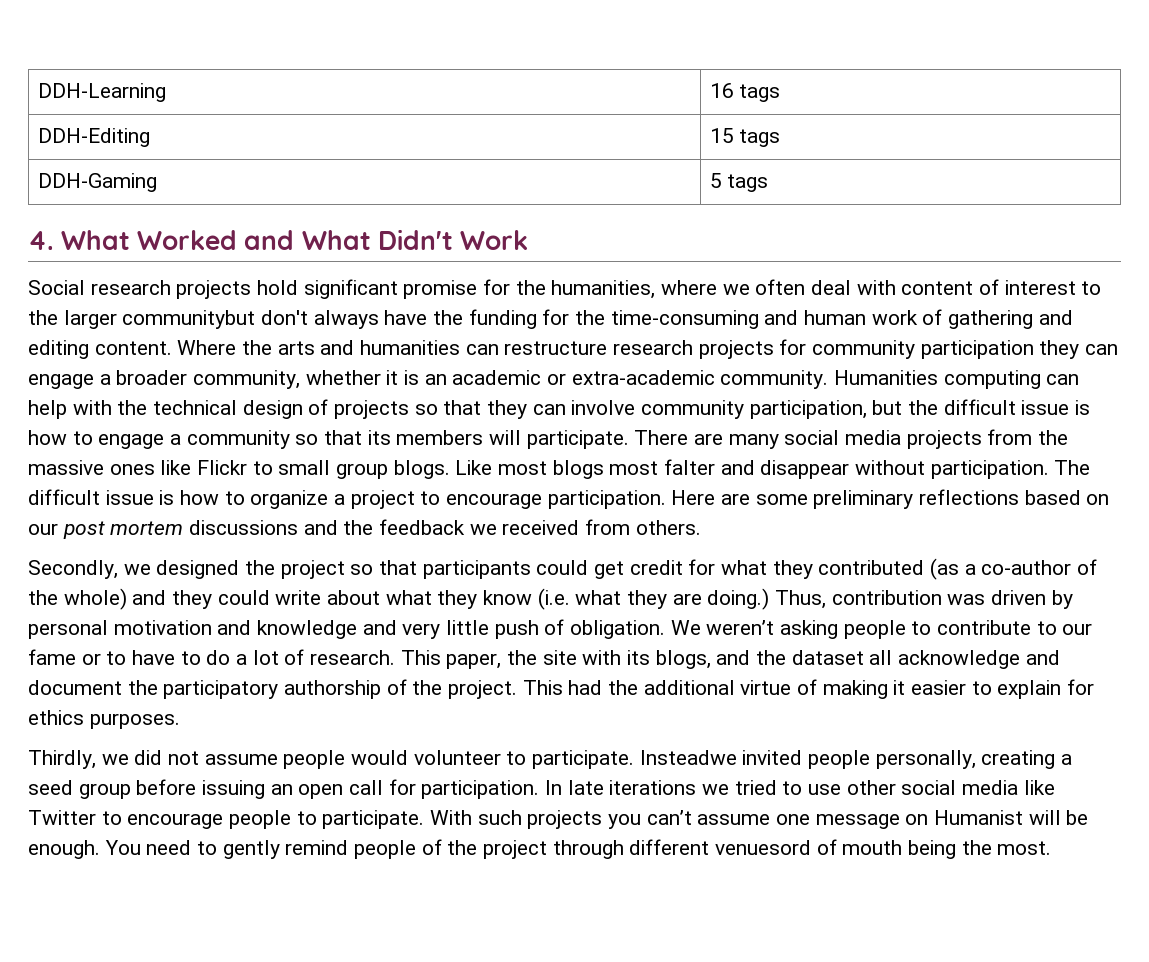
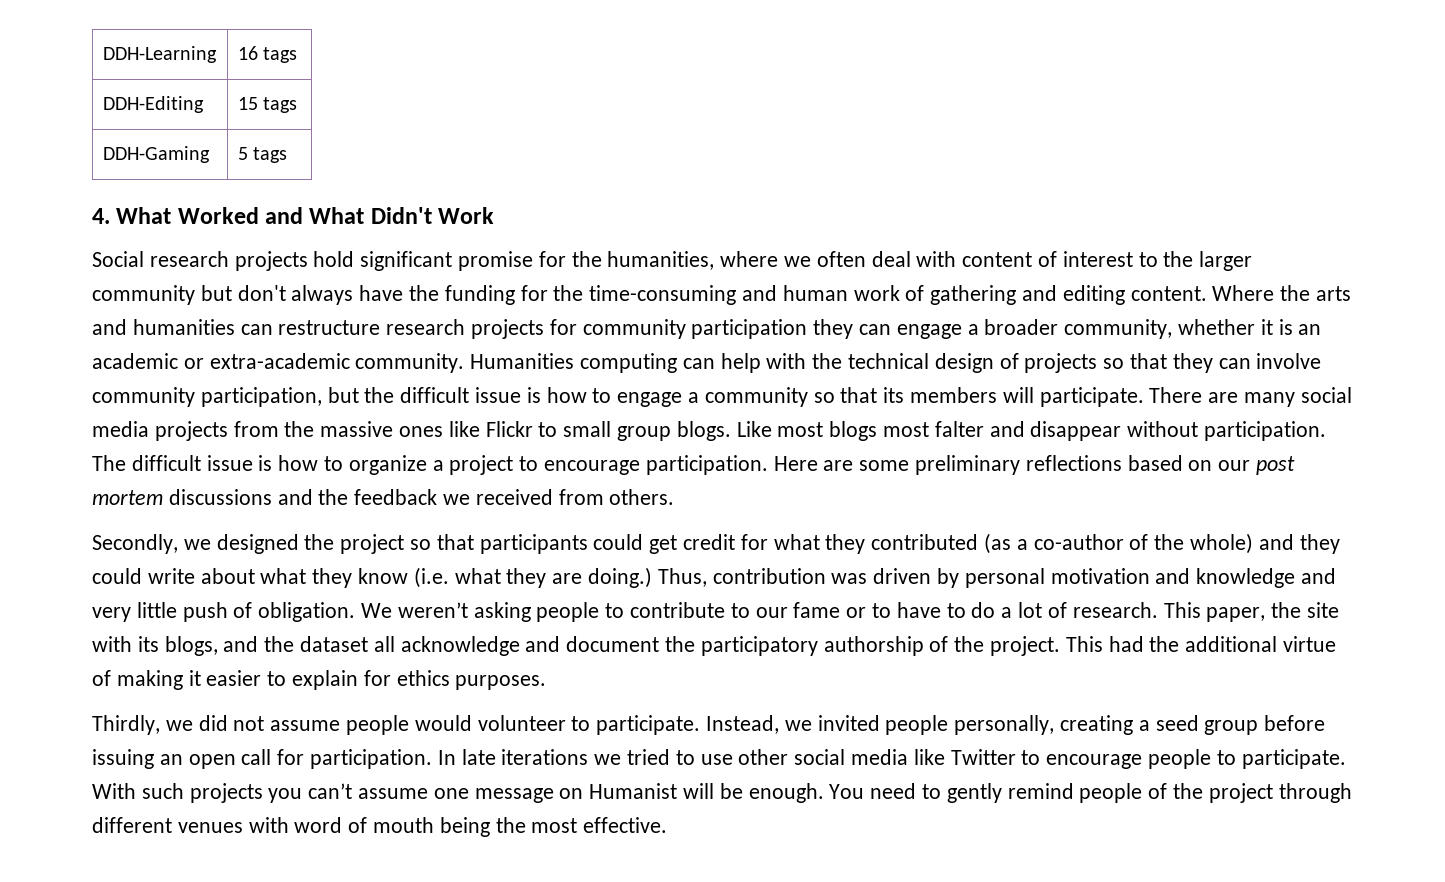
- Social research projects hold significant promise for the humanities, where we often deal with content of interest to the larger communitybut don't always have the funding for the time-consuming and human work of gathering and editing content.
+ Social research projects hold significant promise for the humanities, where we often deal with content of interest to the larger community but don't always have the funding for the time-consuming and human work of gathering and editing content.
- Insteadwe invited people personally, creating a seed group before issuing an open call for participation.
+ Instead, we invited people personally, creating a seed group before issuing an open call for participation.
- You need to gently remind people of the project through different venuesord of mouth being the most.
+ You need to gently remind people of the project through different venues with word of mouth being the most effective.

